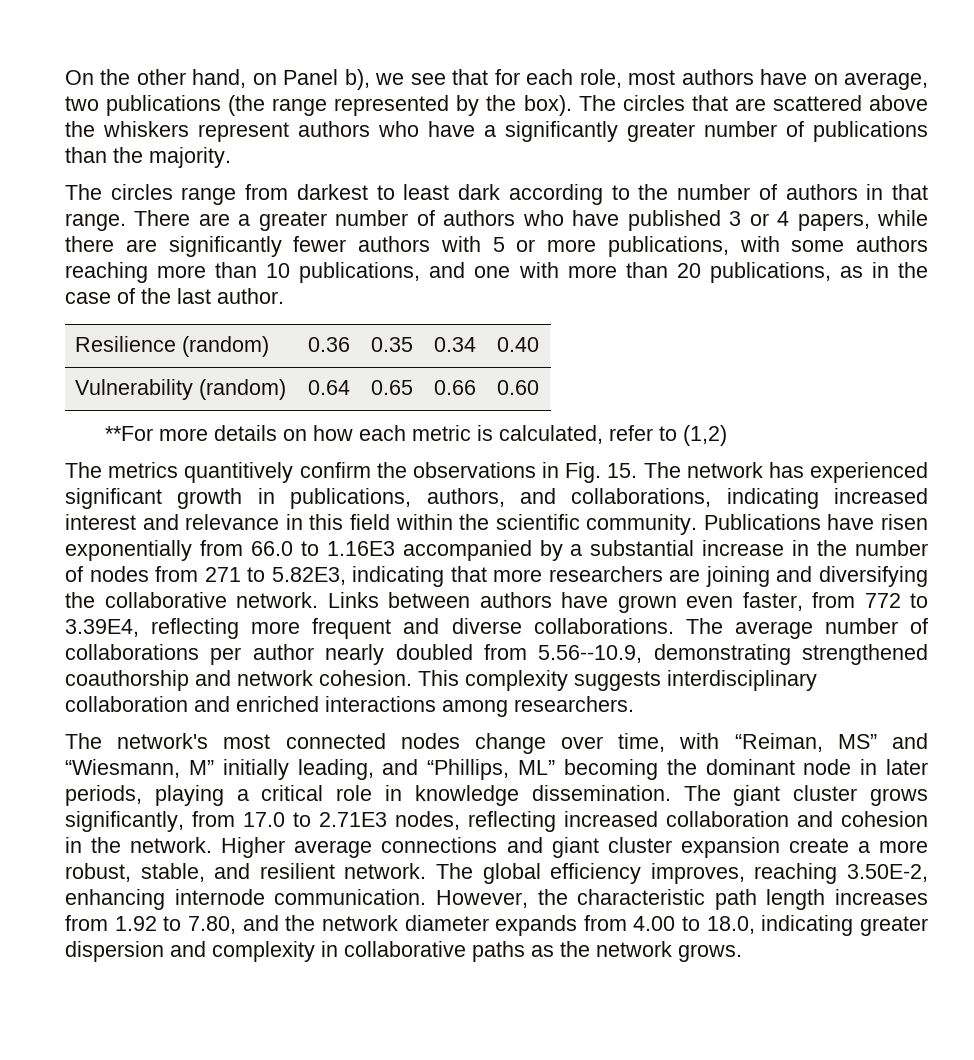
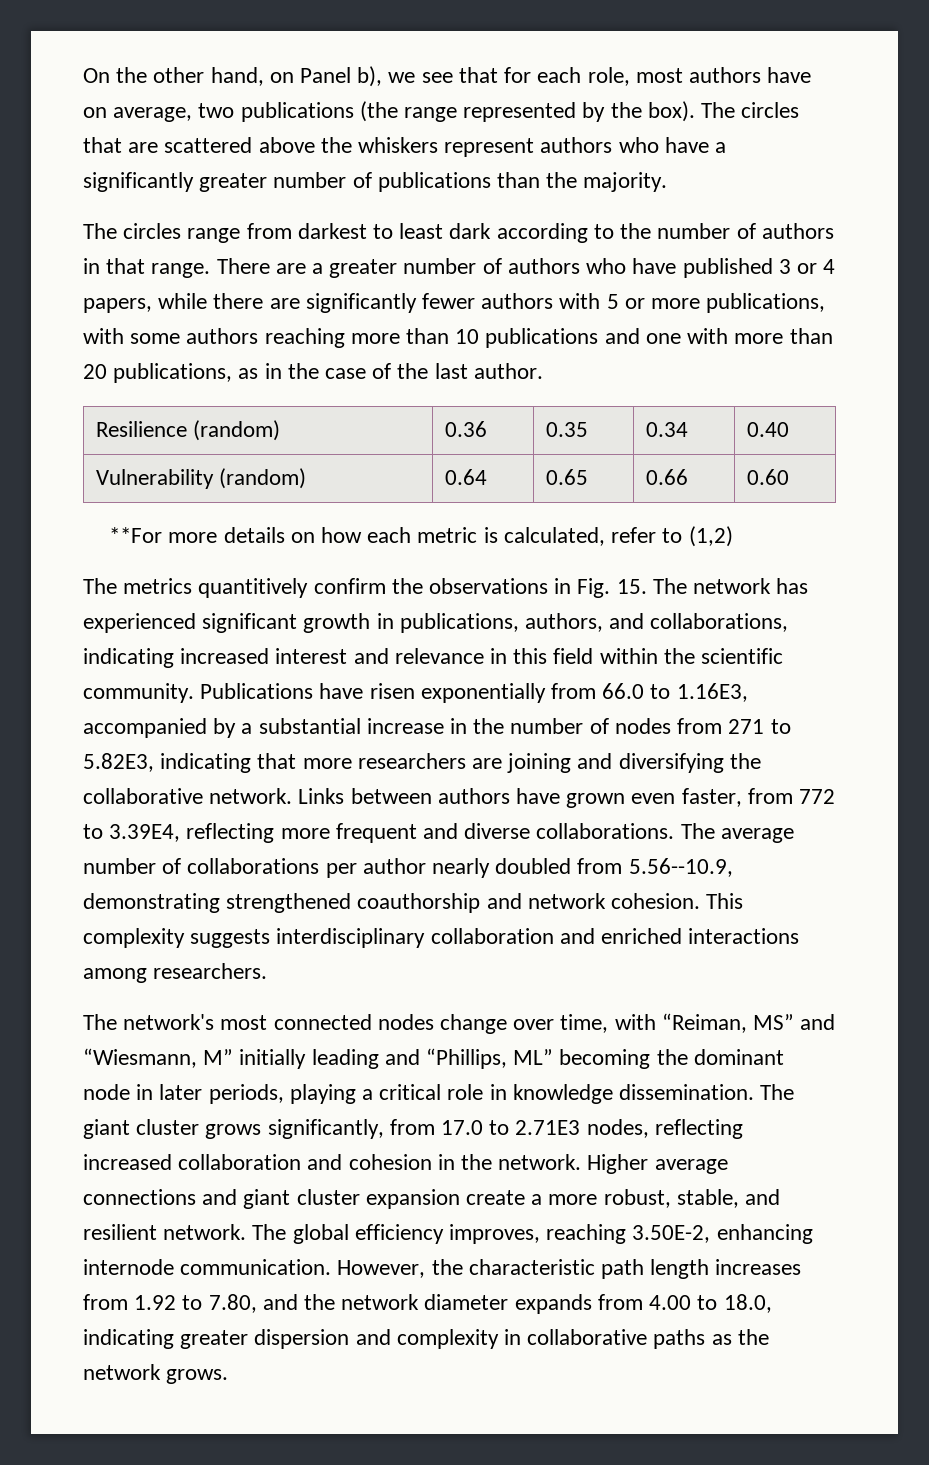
- There are a greater number of authors who have published 3 or 4 papers, while there are significantly fewer authors with 5 or more publications, with some authors reaching more than 10 publications, and one with more than 20 publications, as in the case of the last author.
+ There are a greater number of authors who have published 3 or 4 papers, while there are significantly fewer authors with 5 or more publications, with some authors reaching more than 10 publications and one with more than 20 publications, as in the case of the last author.
- Publications have risen exponentially from 66.0 to 1.16E3 accompanied by a substantial increase in the number of nodes from 271 to 5.82E3, indicating that more researchers are joining and diversifying the collaborative network.
+ Publications have risen exponentially from 66.0 to 1.16E3, accompanied by a substantial increase in the number of nodes from 271 to 5.82E3, indicating that more researchers are joining and diversifying the collaborative network.
- The network's most connected nodes change over time, with “Reiman, MS” and “Wiesmann, M” initially leading, and “Phillips, ML” becoming the dominant node in later periods, playing a critical role in knowledge dissemination.
+ The network's most connected nodes change over time, with “Reiman, MS” and “Wiesmann, M” initially leading and “Phillips, ML” becoming the dominant node in later periods, playing a critical role in knowledge dissemination.

